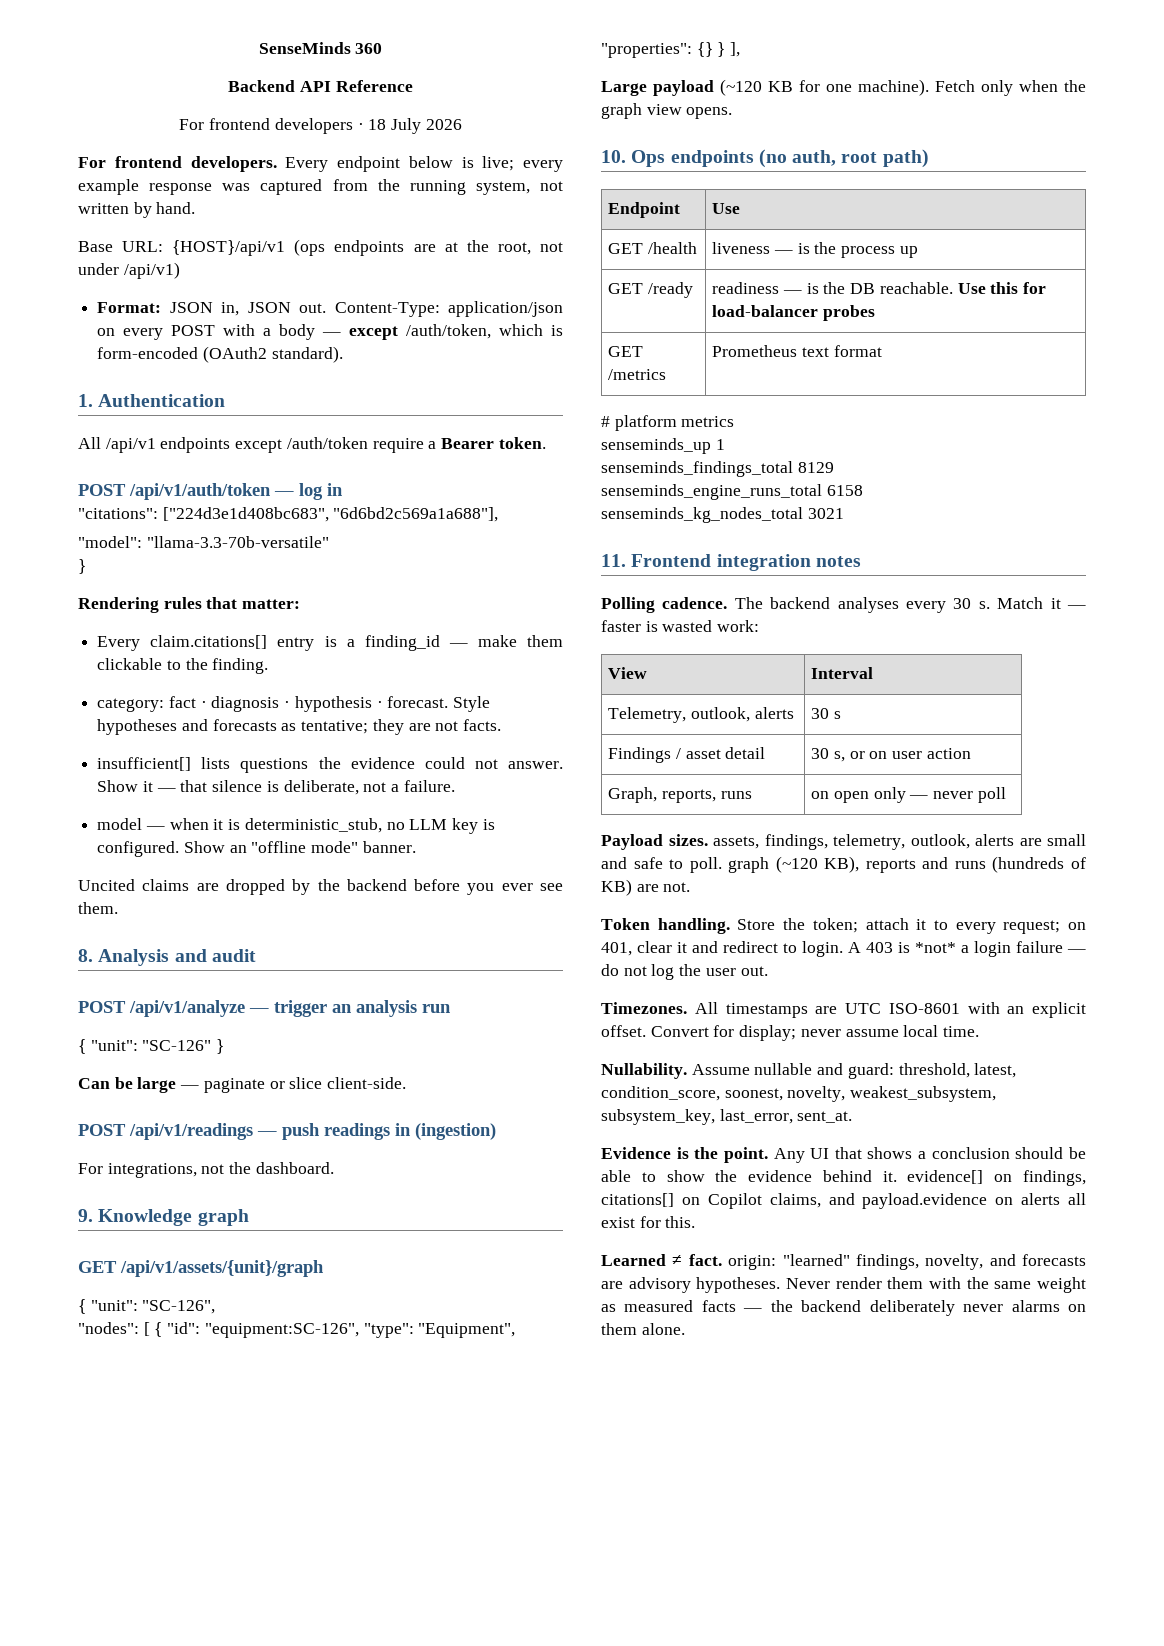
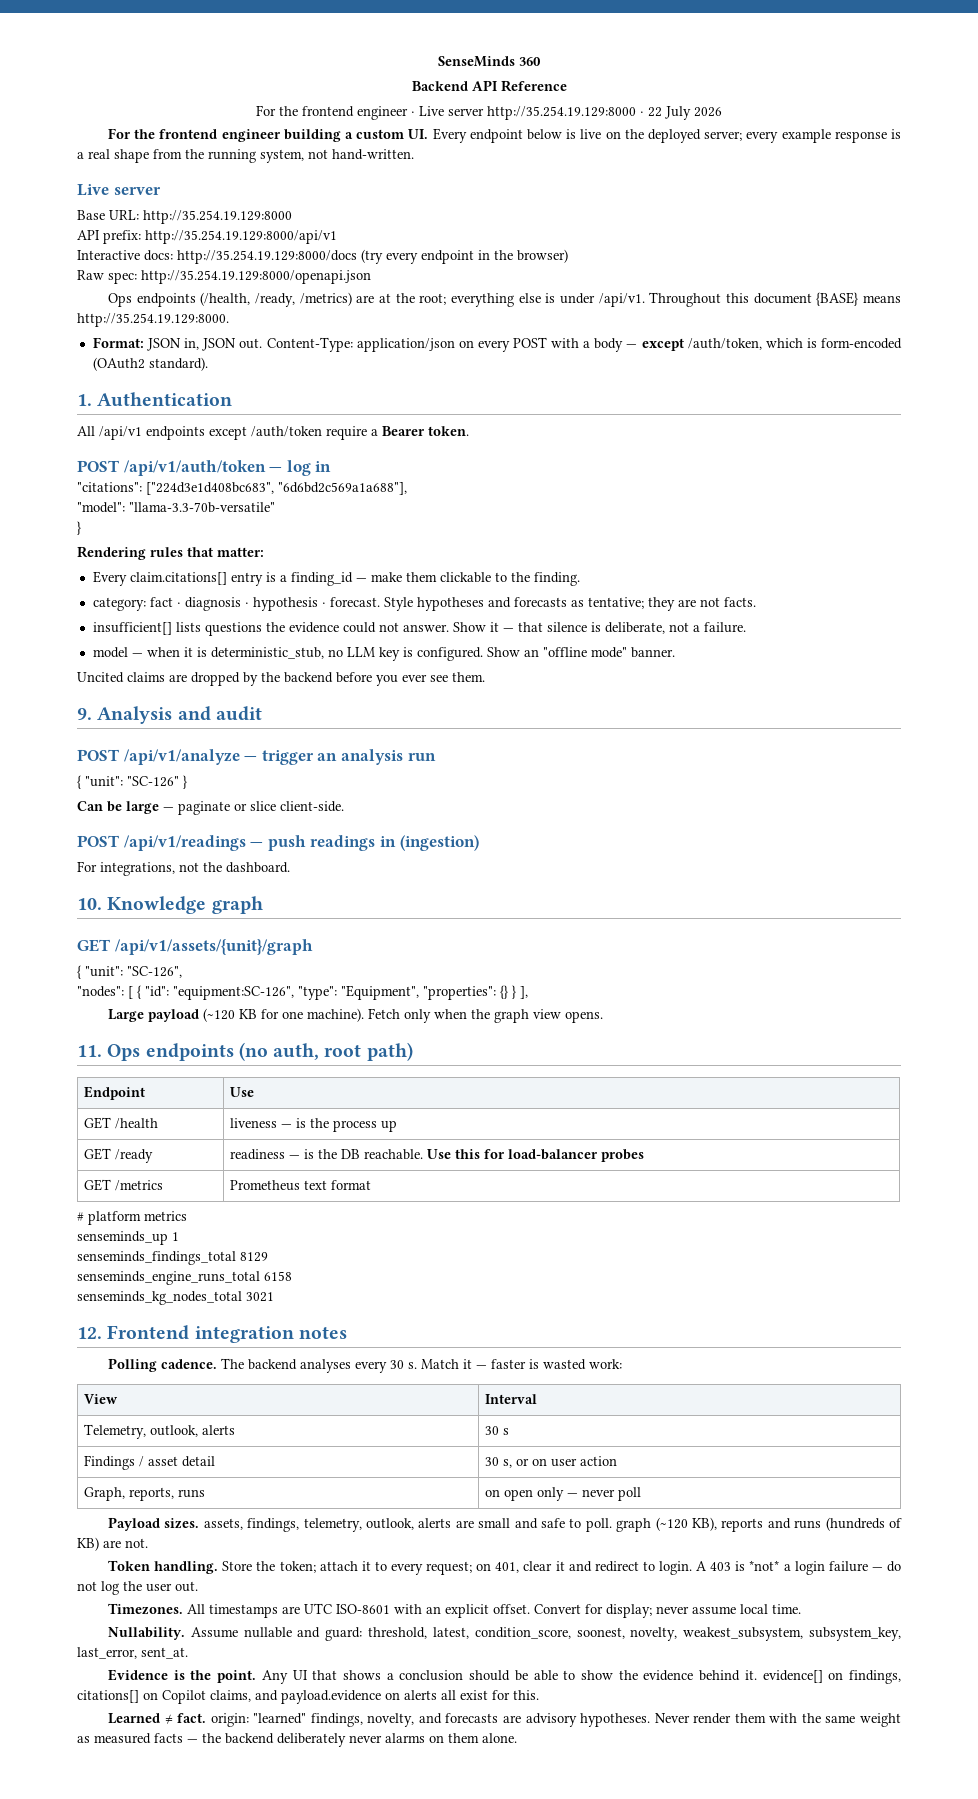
- For frontend developers · 18 July 2026
- For frontend developers. Every endpoint below is live; every example response was captured from the running system, not written by hand.
+ For the frontend engineer · Live server http://35.254.19.129:8000 · 22 July 2026
+ For the frontend engineer building a custom UI. Every endpoint below is live on the deployed server; every example response is a real shape from the running system, not hand-written.
+ Live server
- Base URL: {HOST}/api/v1 (ops endpoints are at the root, not under /api/v1)
+ Base URL: http://35.254.19.129:8000
+ API prefix: http://35.254.19.129:8000/api/v1
+ Interactive docs: http://35.254.19.129:8000/docs (try every endpoint in the browser)
+ Raw spec: http://35.254.19.129:8000/openapi.json
+ Ops endpoints (/health, /ready, /metrics) are at the root; everything else is under /api/v1. Throughout this document {BASE} means http://35.254.19.129:8000.
- 8. Analysis and audit
+ 9. Analysis and audit
- 9. Knowledge graph
+ 10. Knowledge graph
- 10. Ops endpoints (no auth, root path)
+ 11. Ops endpoints (no auth, root path)
- 11. Frontend integration notes
+ 12. Frontend integration notes

